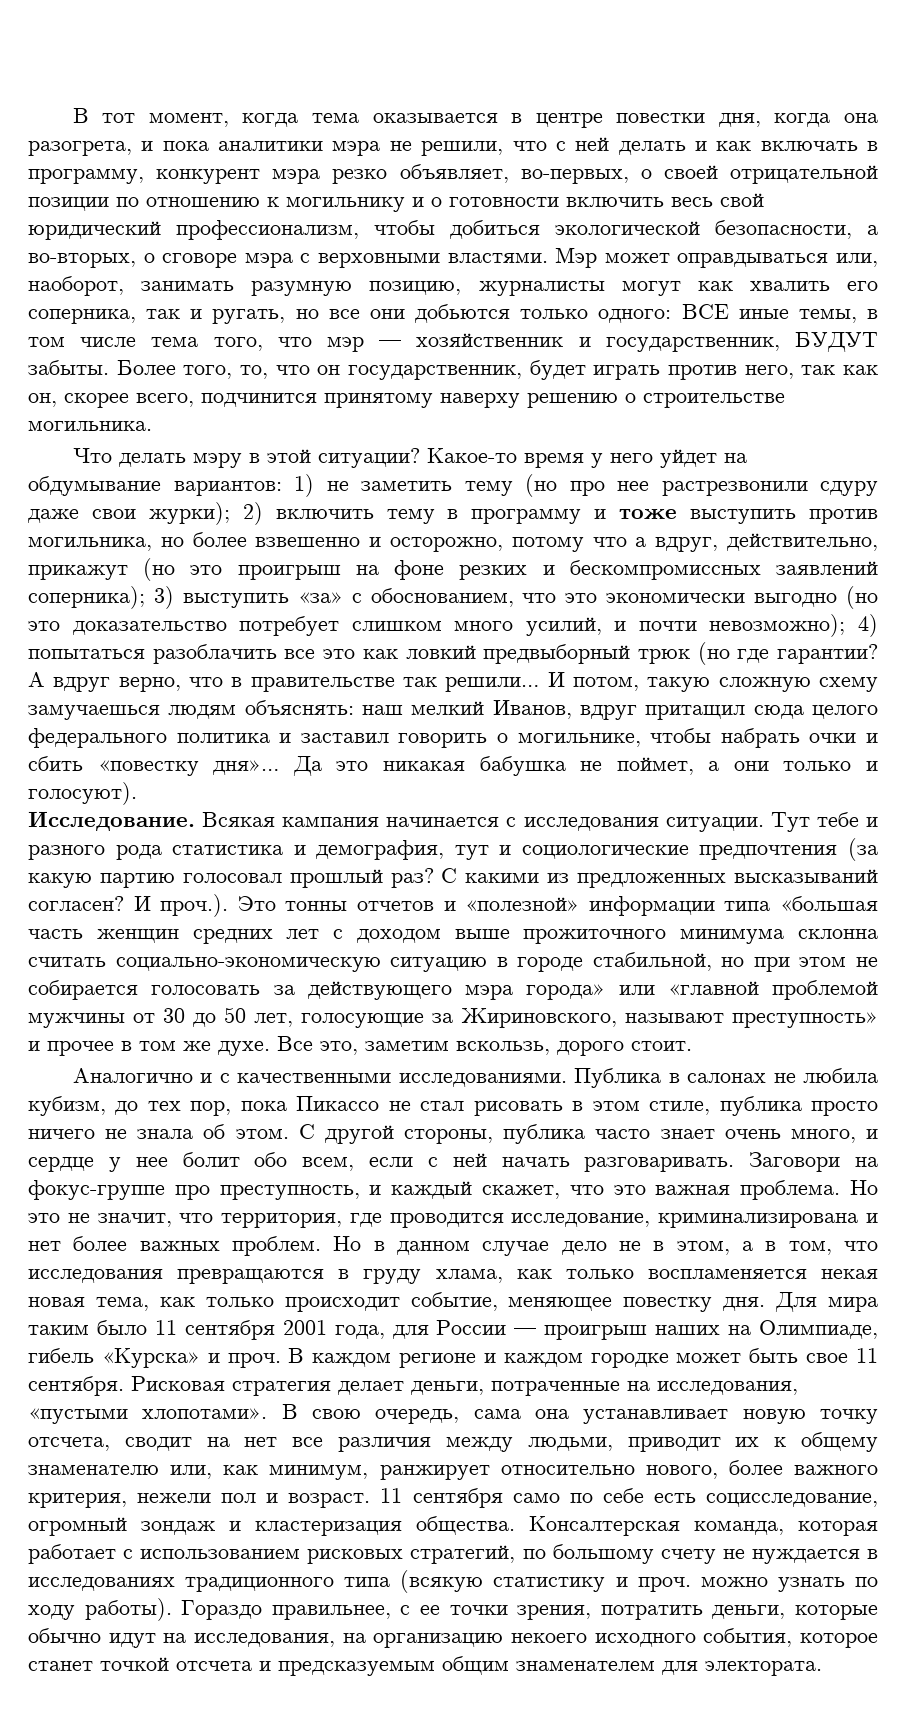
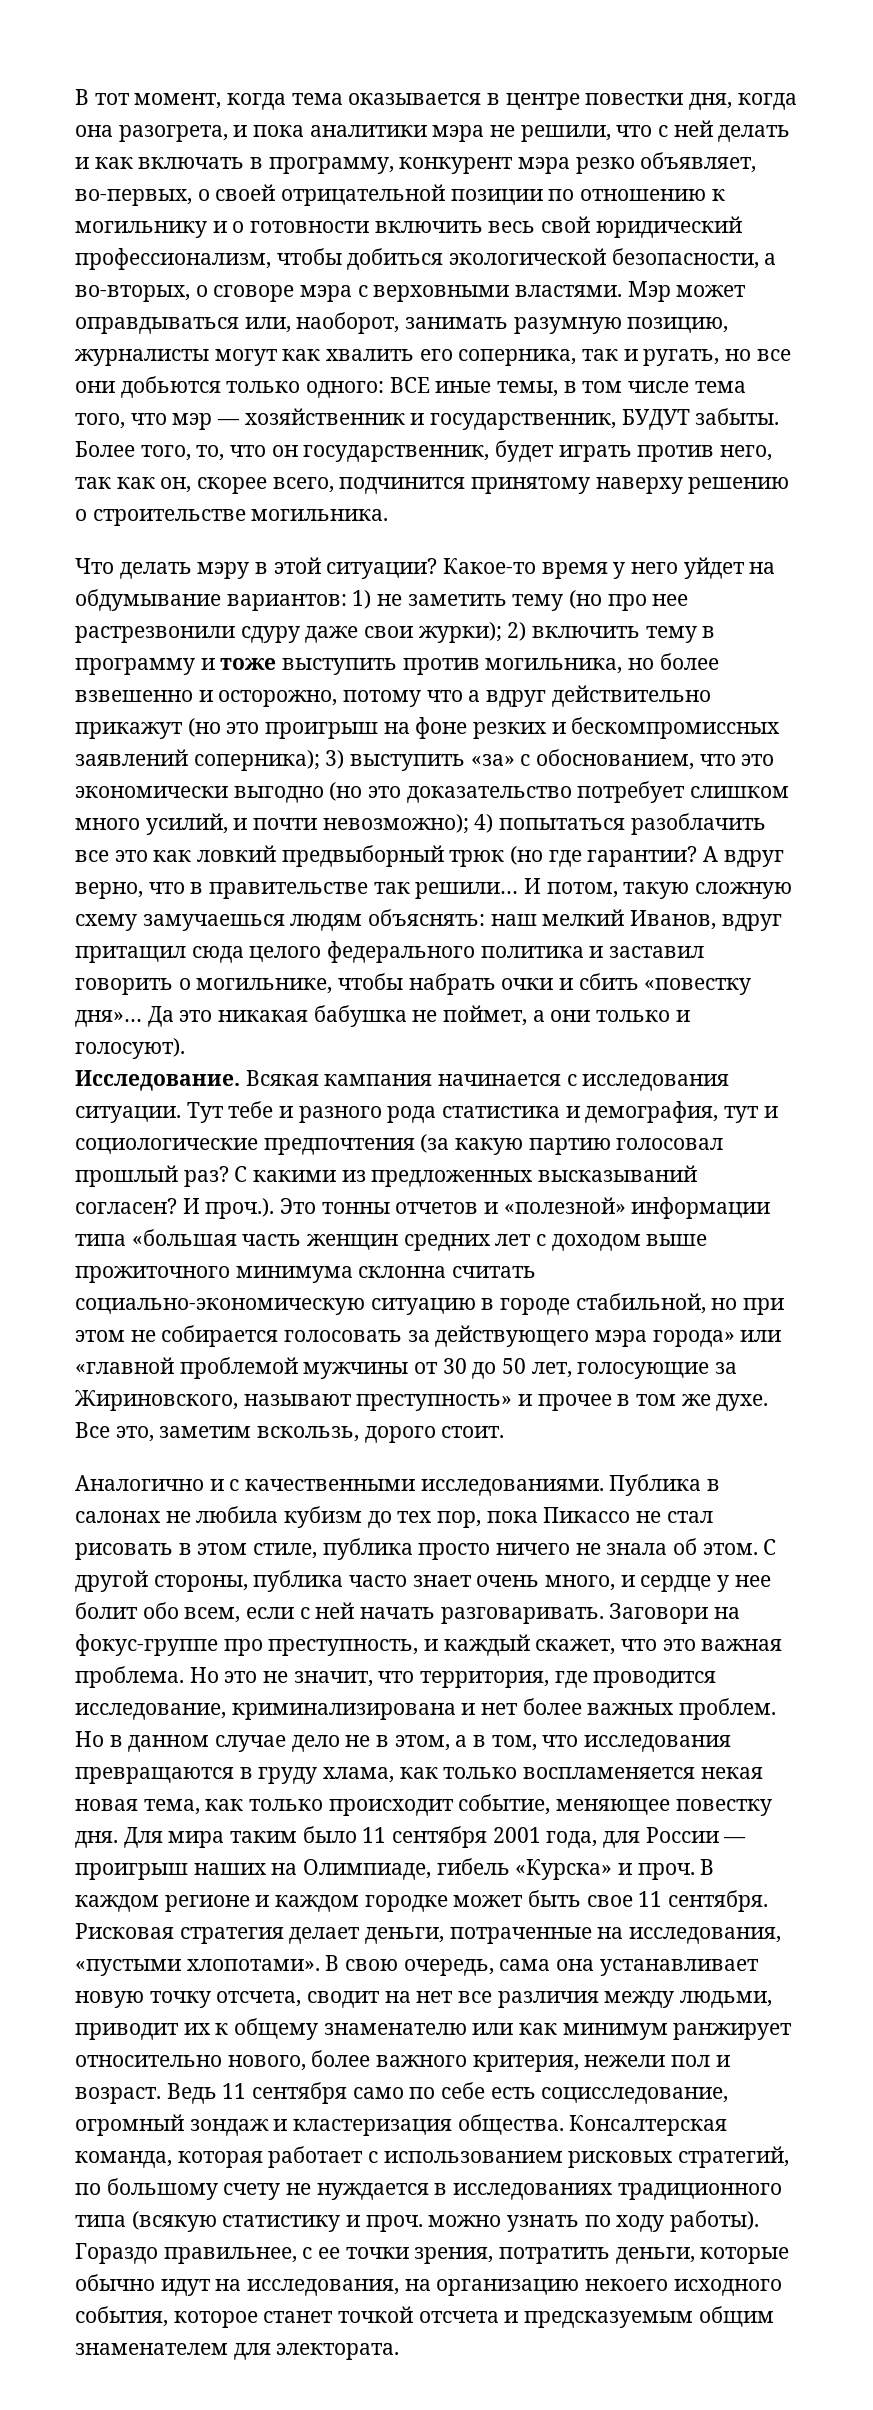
- 2) включить тему в программу и тоже выступить против могильника, но более взвешенно и осторожно, потому что а вдруг, действительно, прикажут (но это проигрыш на фоне резких и бескомпромиссных заявлений соперника);
+ 2) включить тему в программу и тоже выступить против могильника, но более взвешенно и осторожно, потому что а вдруг действительно прикажут (но это проигрыш на фоне резких и бескомпромиссных заявлений соперника);
- Публика в салонах не любила кубизм, до тех пор, пока Пикассо не стал рисовать в этом стиле, публика просто ничего не знала об этом.
+ Публика в салонах не любила кубизм до тех пор, пока Пикассо не стал рисовать в этом стиле, публика просто ничего не знала об этом.
- В свою очередь, сама она устанавливает новую точку отсчета, сводит на нет все различия между людьми, приводит их к общему знаменателю или, как минимум, ранжирует относительно нового, более важного критерия, нежели пол и возраст.
+ В свою очередь, сама она устанавливает новую точку отсчета, сводит на нет все различия между людьми, приводит их к общему знаменателю или как минимум ранжирует относительно нового, более важного критерия, нежели пол и возраст.
- 11 сентября само по себе есть социсследование, огромный зондаж и кластеризация общества.
+ Ведь 11 сентября само по себе есть социсследование, огромный зондаж и кластеризация общества.

